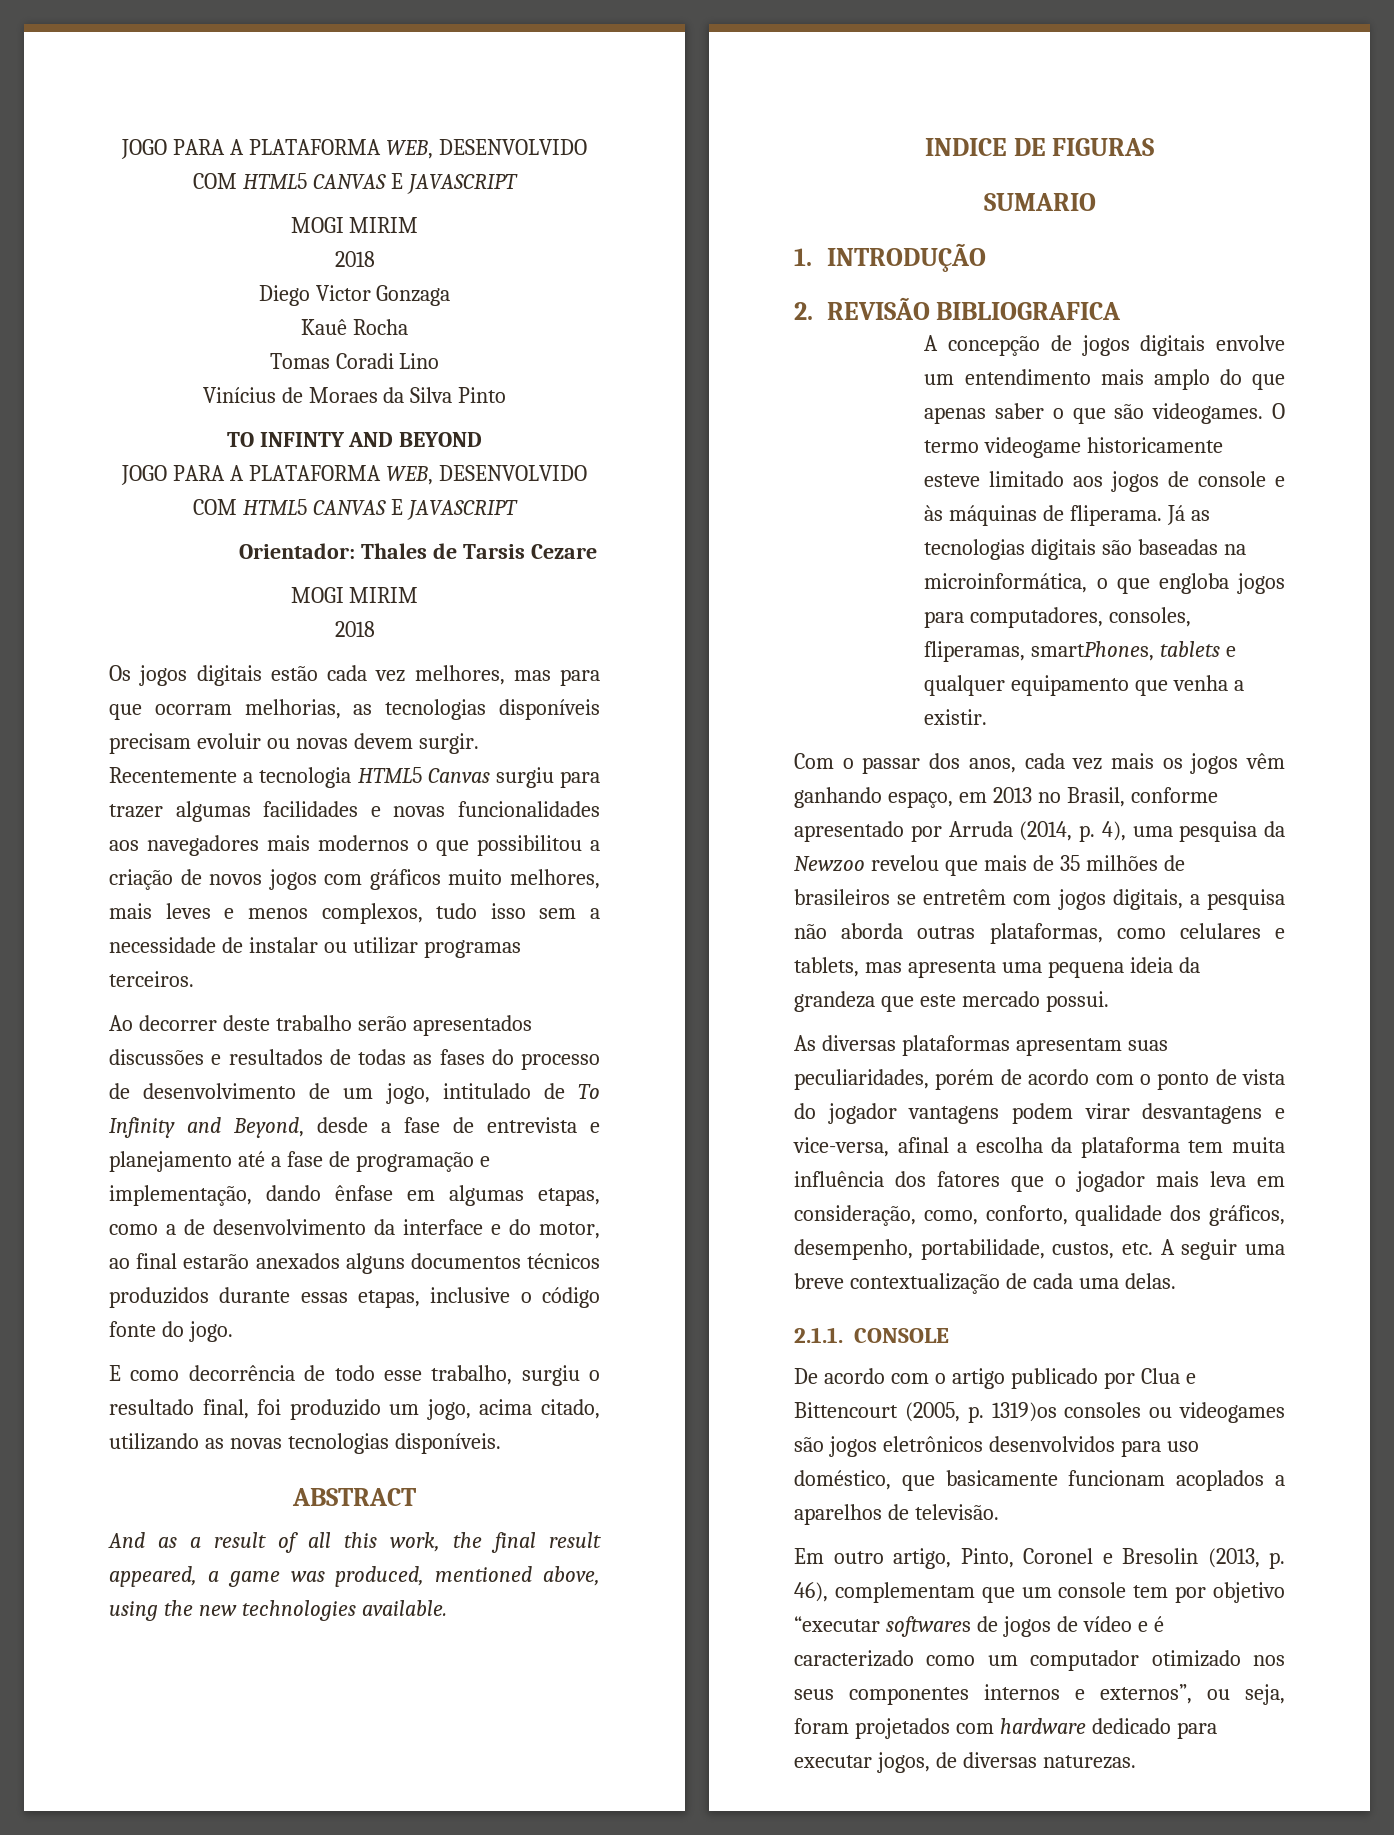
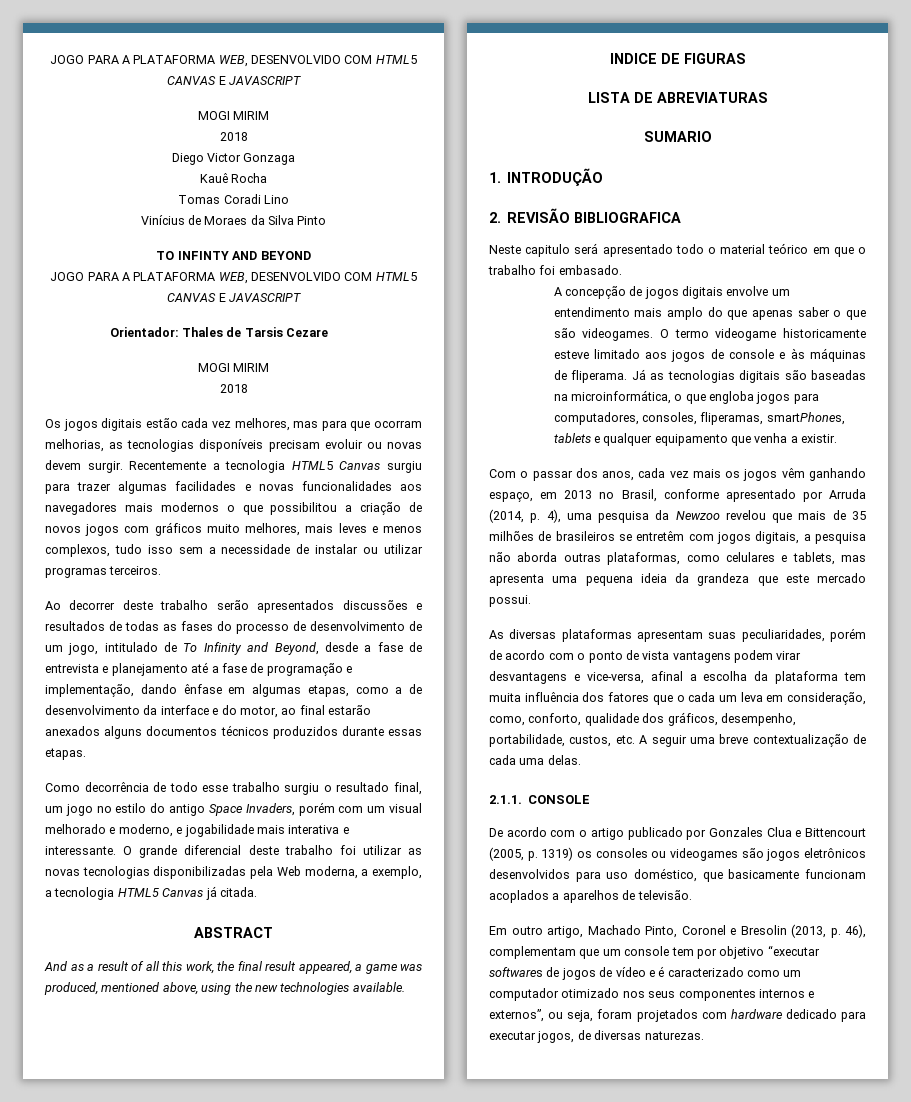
- Ao decorrer deste trabalho serão apresentados discussões e resultados de todas as fases do processo de desenvolvimento de um jogo, intitulado de To Infinity and Beyond, desde a fase de entrevista e planejamento até a fase de programação e implementação, dando ênfase em algumas etapas, como a de desenvolvimento da interface e do motor, ao final estarão anexados alguns documentos técnicos produzidos durante essas etapas, inclusive o código fonte do jogo.
- E como decorrência de todo esse trabalho, surgiu o resultado final, foi produzido um jogo, acima citado, utilizando as novas tecnologias disponíveis.
+ Ao decorrer deste trabalho serão apresentados discussões e resultados de todas as fases do processo de desenvolvimento de um jogo, intitulado de To Infinity and Beyond, desde a fase de entrevista e planejamento até a fase de programação e implementação, dando ênfase em algumas etapas, como a de desenvolvimento da interface e do motor, ao final estarão anexados alguns documentos técnicos produzidos durante essas etapas.
+ Como decorrência de todo esse trabalho surgiu o resultado final, um jogo no estilo do antigo Space Invaders, porém com um visual melhorado e moderno, e jogabilidade mais interativa e interessante. O grande diferencial deste trabalho foi utilizar as novas tecnologias disponibilizadas pela Web moderna, a exemplo, a tecnologia HTML5 Canvas já citada.
+ LISTA DE ABREVIATURAS
+ Neste capitulo será apresentado todo o material teórico em que o trabalho foi embasado.
- As diversas plataformas apresentam suas peculiaridades, porém de acordo com o ponto de vista do jogador vantagens podem virar desvantagens e vice-versa, afinal a escolha da plataforma tem muita influência dos fatores que o jogador mais leva em consideração, como, conforto, qualidade dos gráficos, desempenho, portabilidade, custos, etc. A seguir uma breve contextualização de cada uma delas.
+ As diversas plataformas apresentam suas peculiaridades, porém de acordo com o ponto de vista vantagens podem virar desvantagens e vice-versa, afinal a escolha da plataforma tem muita influência dos fatores que o cada um leva em consideração, como, conforto, qualidade dos gráficos, desempenho, portabilidade, custos, etc. A seguir uma breve contextualização de cada uma delas.
- De acordo com o artigo publicado por Clua e Bittencourt (2005, p. 1319)os consoles ou videogames são jogos eletrônicos desenvolvidos para uso doméstico, que basicamente funcionam acoplados a aparelhos de televisão.
+ De acordo com o artigo publicado por Gonzales Clua e Bittencourt (2005, p. 1319) os consoles ou videogames são jogos eletrônicos desenvolvidos para uso doméstico, que basicamente funcionam acoplados a aparelhos de televisão.
- Em outro artigo, Pinto, Coronel e Bresolin (2013, p. 46), complementam que um console tem por objetivo “executar softwares de jogos de vídeo e é caracterizado como um computador otimizado nos seus componentes internos e externos”, ou seja, foram projetados com hardware dedicado para executar jogos, de diversas naturezas.
+ Em outro artigo, Machado Pinto, Coronel e Bresolin (2013, p. 46), complementam que um console tem por objetivo “executar softwares de jogos de vídeo e é caracterizado como um computador otimizado nos seus componentes internos e externos”, ou seja, foram projetados com hardware dedicado para executar jogos, de diversas naturezas.

